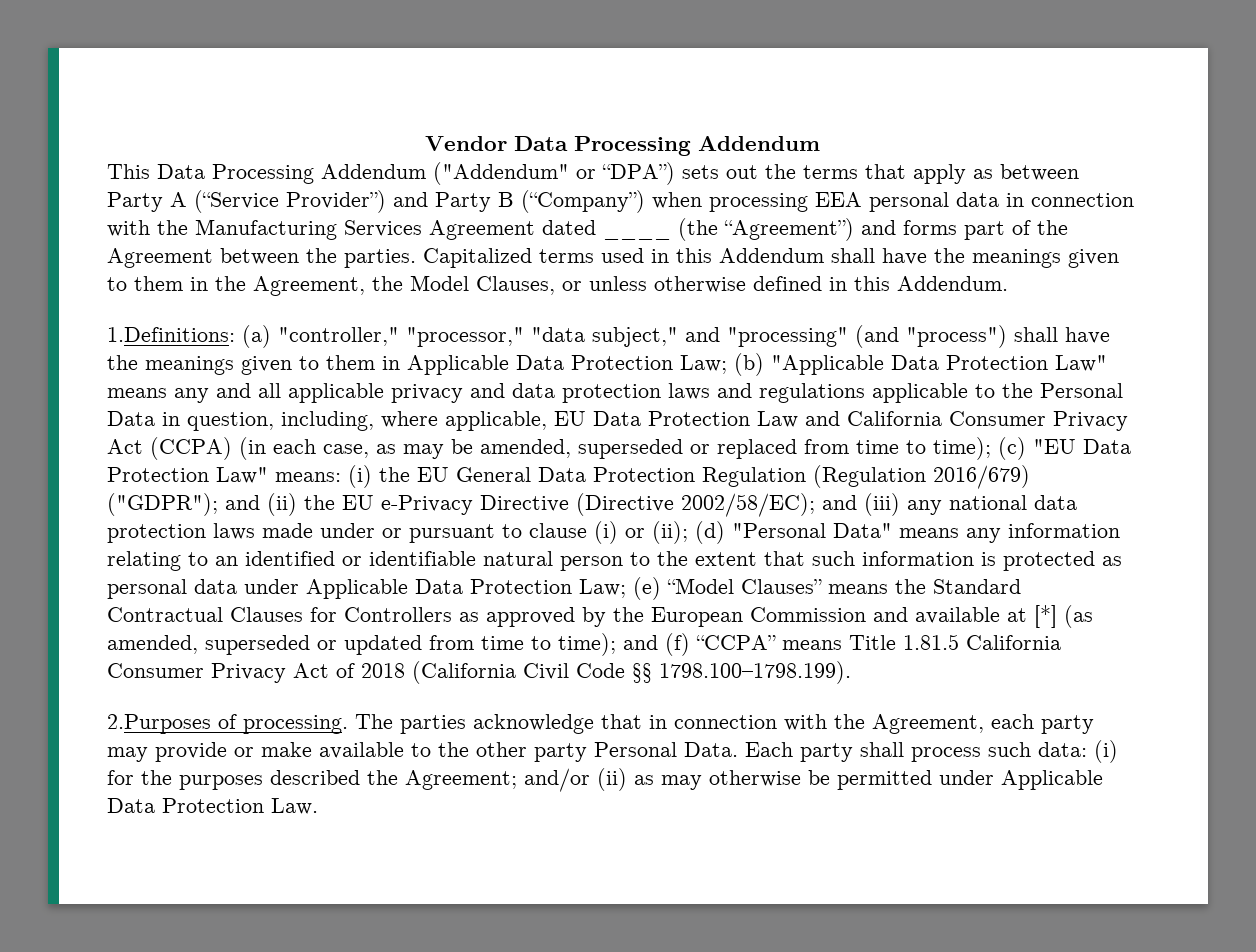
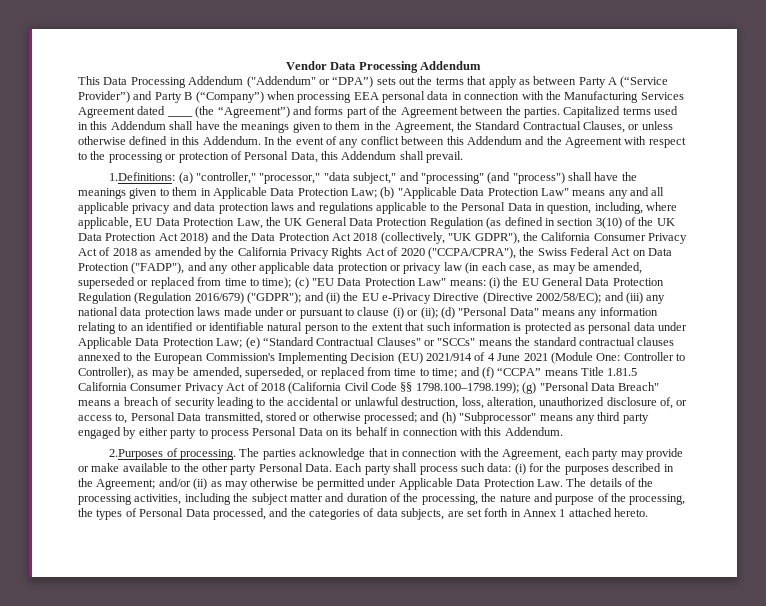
- Capitalized terms used in this Addendum shall have the meanings given to them in the Agreement, the Model Clauses, or unless otherwise defined in this Addendum.
+ Capitalized terms used in this Addendum shall have the meanings given to them in the Agreement, the Standard Contractual Clauses, or unless otherwise defined in this Addendum. In the event of any conflict between this Addendum and the Agreement with respect to the processing or protection of Personal Data, this Addendum shall prevail.
- (b) "Applicable Data Protection Law" means any and all applicable privacy and data protection laws and regulations applicable to the Personal Data in question, including, where applicable, EU Data Protection Law and California Consumer Privacy Act (CCPA) (in each case, as may be amended, superseded or replaced from time to time);
+ (b) "Applicable Data Protection Law" means any and all applicable privacy and data protection laws and regulations applicable to the Personal Data in question, including, where applicable, EU Data Protection Law, the UK General Data Protection Regulation (as defined in section 3(10) of the UK Data Protection Act 2018) and the Data Protection Act 2018 (collectively, "UK GDPR"), the California Consumer Privacy Act of 2018 as amended by the California Privacy Rights Act of 2020 ("CCPA/CPRA"), the Swiss Federal Act on Data Protection ("FADP"), and any other applicable data protection or privacy law (in each case, as may be amended, superseded or replaced from time to time);
- (e) “Model Clauses” means the Standard Contractual Clauses for Controllers as approved by the European Commission and available at [*] (as amended, superseded or updated from time to time);
+ (e) “Standard Contractual Clauses" or "SCCs" means the standard contractual clauses annexed to the European Commission's Implementing Decision (EU) 2021/914 of 4 June 2021 (Module One: Controller to Controller), as may be amended, superseded, or replaced from time to time;
- and (f) “CCPA” means Title 1.81.5 California Consumer Privacy Act of 2018 (California Civil Code §§ 1798.100–1798.199).
+ and (f) “CCPA” means Title 1.81.5 California Consumer Privacy Act of 2018 (California Civil Code §§ 1798.100–1798.199); (g) "Personal Data Breach" means a breach of security leading to the accidental or unlawful destruction, loss, alteration, unauthorized disclosure of, or access to, Personal Data transmitted, stored or otherwise processed; and (h) "Subprocessor" means any third party engaged by either party to process Personal Data on its behalf in connection with this Addendum.
- Each party shall process such data: (i) for the purposes described the Agreement; and/or (ii) as may otherwise be permitted under Applicable Data Protection Law.
+ Each party shall process such data: (i) for the purposes described in the Agreement; and/or (ii) as may otherwise be permitted under Applicable Data Protection Law. The details of the processing activities, including the subject matter and duration of the processing, the nature and purpose of the processing, the types of Personal Data processed, and the categories of data subjects, are set forth in Annex 1 attached hereto.

